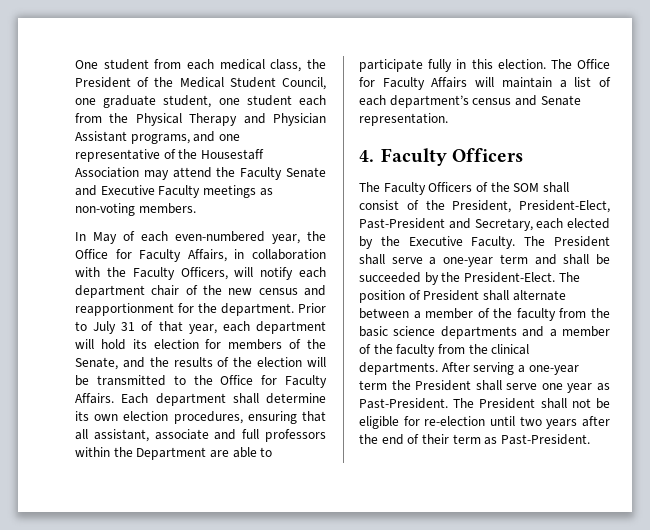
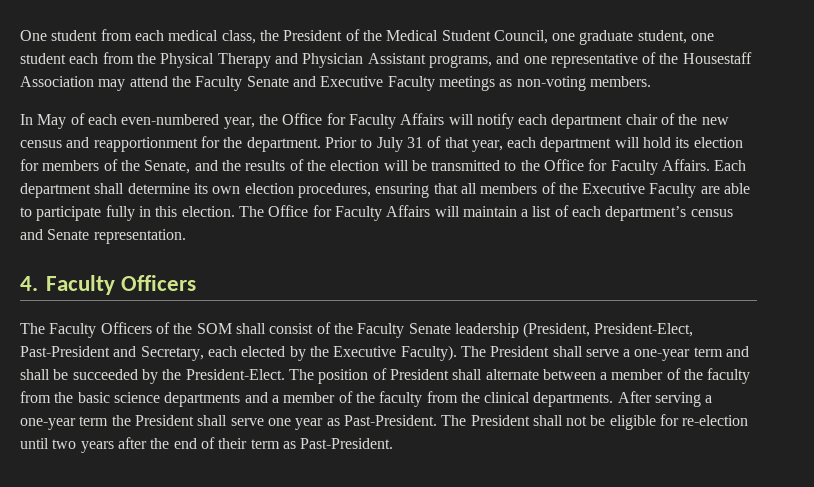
- In May of each even-numbered year, the Office for Faculty Affairs, in collaboration with the Faculty Officers, will notify each department chair of the new census and reapportionment for the department.
+ In May of each even-numbered year, the Office for Faculty Affairs will notify each department chair of the new census and reapportionment for the department.
- Each department shall determine its own election procedures, ensuring that all assistant, associate and full professors within the Department are able to participate fully in this election.
+ Each department shall determine its own election procedures, ensuring that all members of the Executive Faculty are able to participate fully in this election.
- The Faculty Officers of the SOM shall consist of the President, President-Elect, Past-President and Secretary, each elected by the Executive Faculty.
+ The Faculty Officers of the SOM shall consist of the Faculty Senate leadership (President, President-Elect, Past-President and Secretary, each elected by the Executive Faculty).

